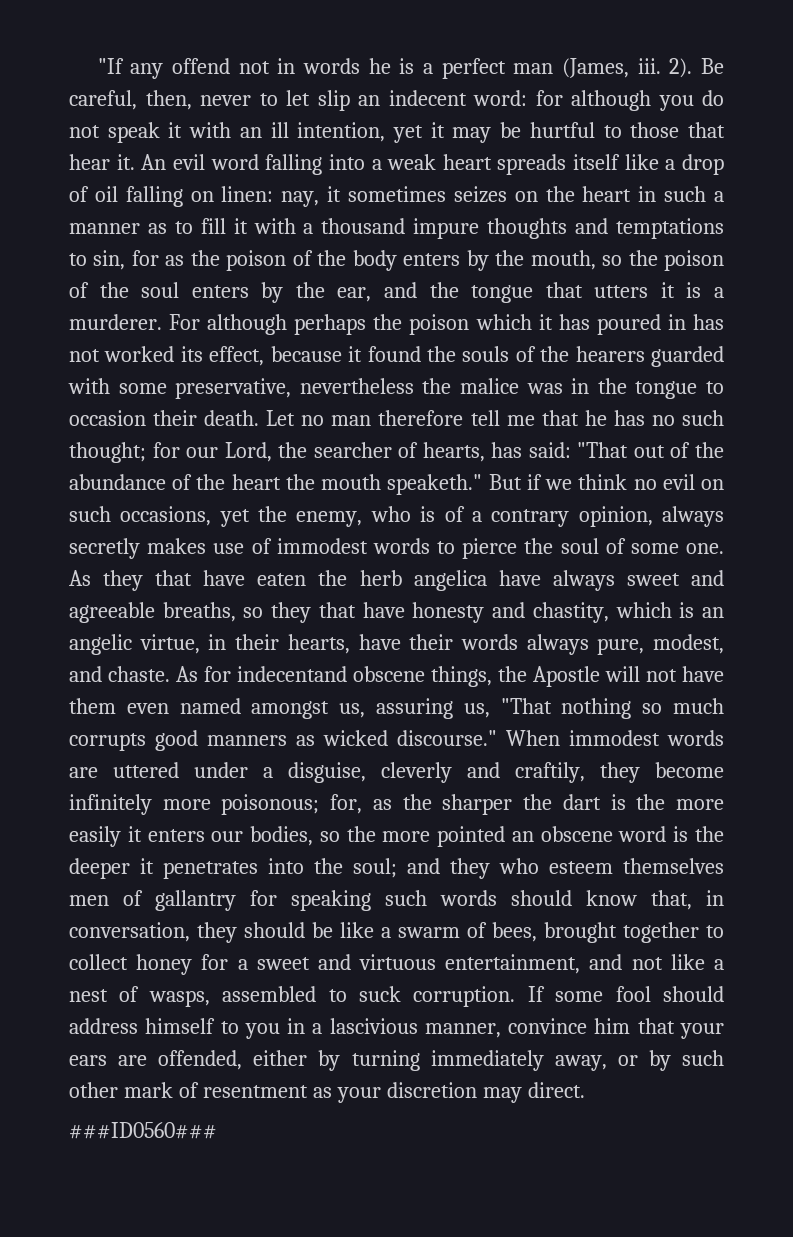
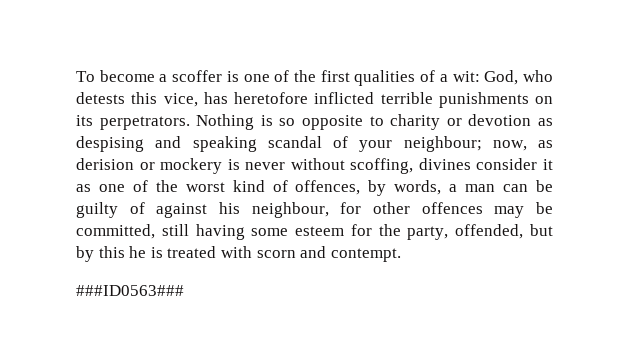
- "If any offend not in words he is a perfect man (James, iii. 2). Be careful, then, never to let slip an indecent word: for although you do not speak it with an ill intention, yet it may be hurtful to those that hear it. An evil word falling into a weak heart spreads itself like a drop of oil falling on linen: nay, it sometimes seizes on the heart in such a manner as to fill it with a thousand impure thoughts and temptations to sin, for as the poison of the body enters by the mouth, so the poison of the soul enters by the ear, and the tongue that utters it is a murderer. For although perhaps the poison which it has poured in has not worked its effect, because it found the souls of the hearers guarded with some preservative, nevertheless the malice was in the tongue to occasion their death. Let no man therefore tell me that he has no such thought; for our Lord, the searcher of hearts, has said: "That out of the abundance of the heart the mouth speaketh." But if we think no evil on such occasions, yet the enemy, who is of a contrary opinion, always secretly makes use of immodest words to pierce the soul of some one. As they that have eaten the herb angelica have always sweet and agreeable breaths, so they that have honesty and chastity, which is an angelic virtue, in their hearts, have their words always pure, modest, and chaste. As for indecentand obscene things, the Apostle will not have them even named amongst us, assuring us, "That nothing so much corrupts good manners as wicked discourse." When immodest words are uttered under a disguise, cleverly and craftily, they become infinitely more poisonous; for, as the sharper the dart is the more easily it enters our bodies, so the more pointed an obscene word is the deeper it penetrates into the soul; and they who esteem themselves men of gallantry for speaking such words should know that, in conversation, they should be like a swarm of bees, brought together to collect honey for a sweet and virtuous entertainment, and not like a nest of wasps, assembled to suck corruption. If some fool should address himself to you in a lascivious manner, convince him that your ears are offended, either by turning immediately away, or by such other mark of resentment as your discretion may direct.
- ###ID0560###
+ To become a scoffer is one of the first qualities of a wit: God, who detests this vice, has heretofore inflicted terrible punishments on its perpetrators. Nothing is so opposite to charity or devotion as despising and speaking scandal of your neighbour; now, as derision or mockery is never without scoffing, divines consider it as one of the worst kind of offences, by words, a man can be guilty of against his neighbour, for other offences may be committed, still having some esteem for the party, offended, but by this he is treated with scorn and contempt.
+ ###ID0563###

